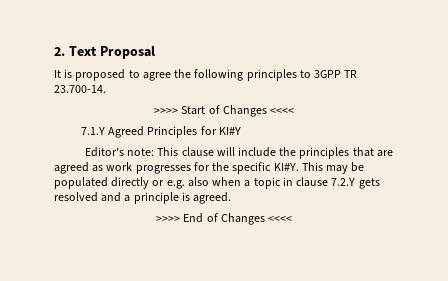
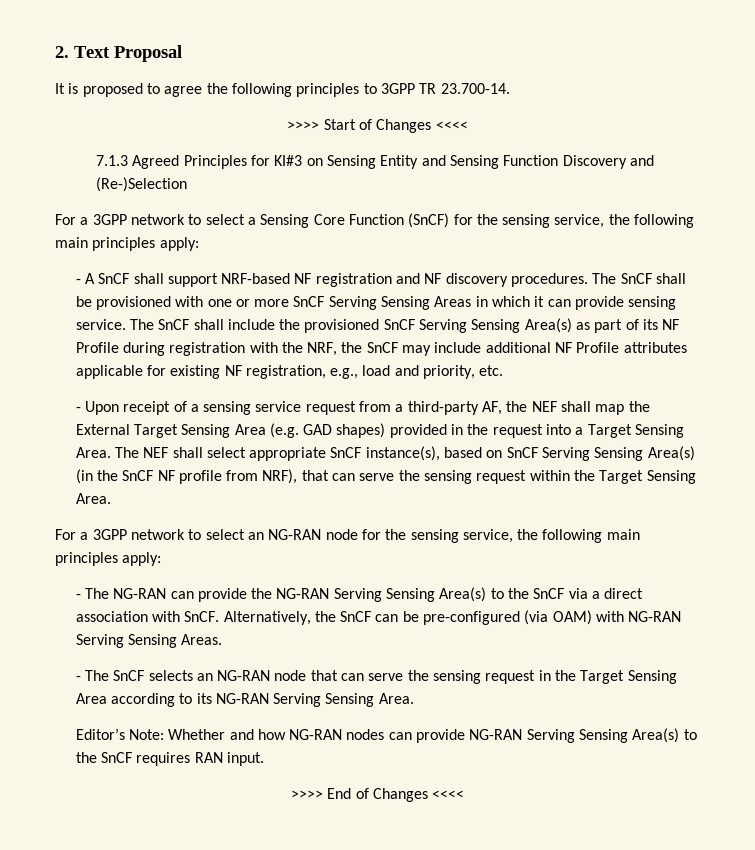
- 7.1.Y Agreed Principles for KI#Y
- Editor's note: This clause will include the principles that are agreed as work progresses for the specific KI#Y. This may be populated directly or e.g. also when a topic in clause 7.2.Y gets resolved and a principle is agreed.
+ 7.1.3 Agreed Principles for KI#3 on Sensing Entity and Sensing Function Discovery and (Re-)Selection
+ For a 3GPP network to select a Sensing Core Function (SnCF) for the sensing service, the following main principles apply:
+ - A SnCF shall support NRF-based NF registration and NF discovery procedures. The SnCF shall be provisioned with one or more SnCF Serving Sensing Areas in which it can provide sensing service. The SnCF shall include the provisioned SnCF Serving Sensing Area(s) as part of its NF Profile during registration with the NRF, the SnCF may include additional NF Profile attributes applicable for existing NF registration, e.g., load and priority, etc.
+ - Upon receipt of a sensing service request from a third-party AF, the NEF shall map the External Target Sensing Area (e.g. GAD shapes) provided in the request into a Target Sensing Area. The NEF shall select appropriate SnCF instance(s), based on SnCF Serving Sensing Area(s) (in the SnCF NF profile from NRF), that can serve the sensing request within the Target Sensing Area.
+ For a 3GPP network to select an NG-RAN node for the sensing service, the following main principles apply:
+ - The NG-RAN can provide the NG-RAN Serving Sensing Area(s) to the SnCF via a direct association with SnCF. Alternatively, the SnCF can be pre-configured (via OAM) with NG-RAN Serving Sensing Areas.
+ - The SnCF selects an NG-RAN node that can serve the sensing request in the Target Sensing Area according to its NG-RAN Serving Sensing Area.
+ Editor’s Note: Whether and how NG-RAN nodes can provide NG-RAN Serving Sensing Area(s) to the SnCF requires RAN input.

